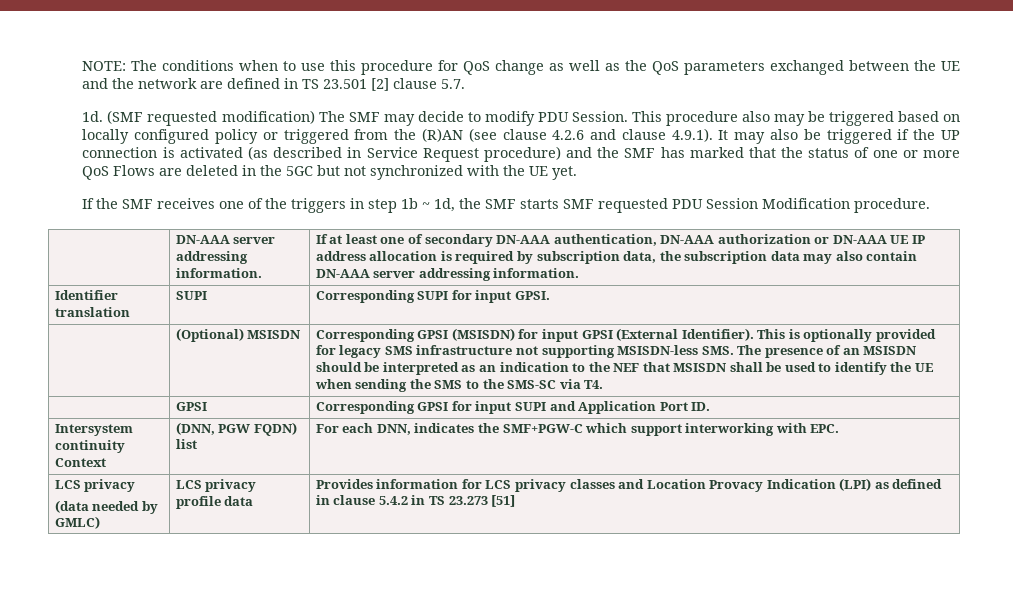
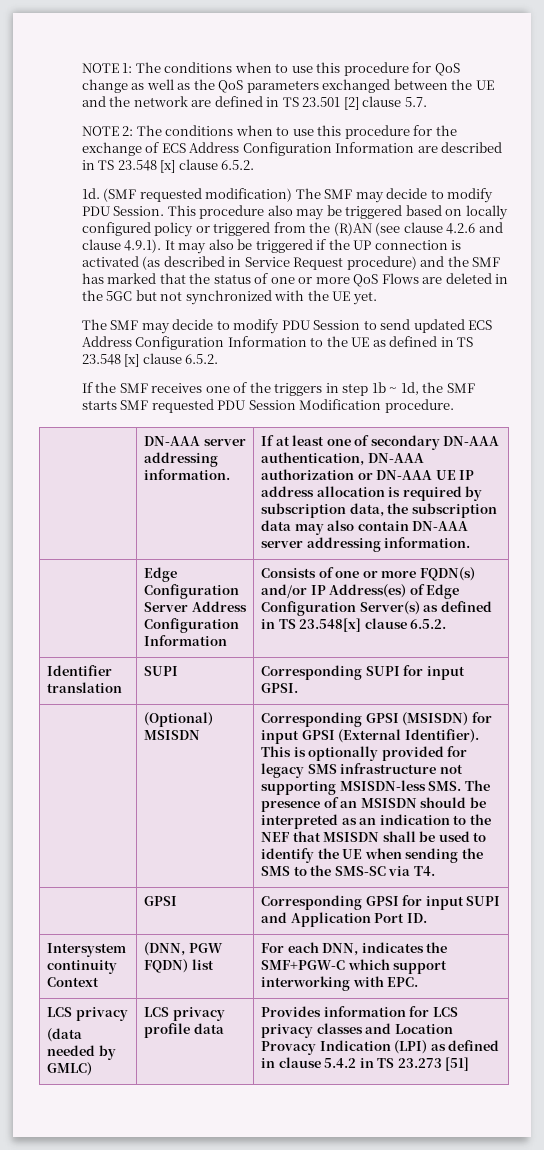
- NOTE: The conditions when to use this procedure for QoS change as well as the QoS parameters exchanged between the UE and the network are defined in TS 23.501 [2] clause 5.7.
+ NOTE 1: The conditions when to use this procedure for QoS change as well as the QoS parameters exchanged between the UE and the network are defined in TS 23.501 [2] clause 5.7.
+ NOTE 2: The conditions when to use this procedure for the exchange of ECS Address Configuration Information are described in TS 23.548 [x] clause 6.5.2.
+ The SMF may decide to modify PDU Session to send updated ECS Address Configuration Information to the UE as defined in TS 23.548 [x] clause 6.5.2.
+ | Edge Configuration Server Address Configuration Information | Consists of one or more FQDN(s) and/or IP Address(es) of Edge Configuration Server(s) as defined in TS 23.548[x] clause 6.5.2.

